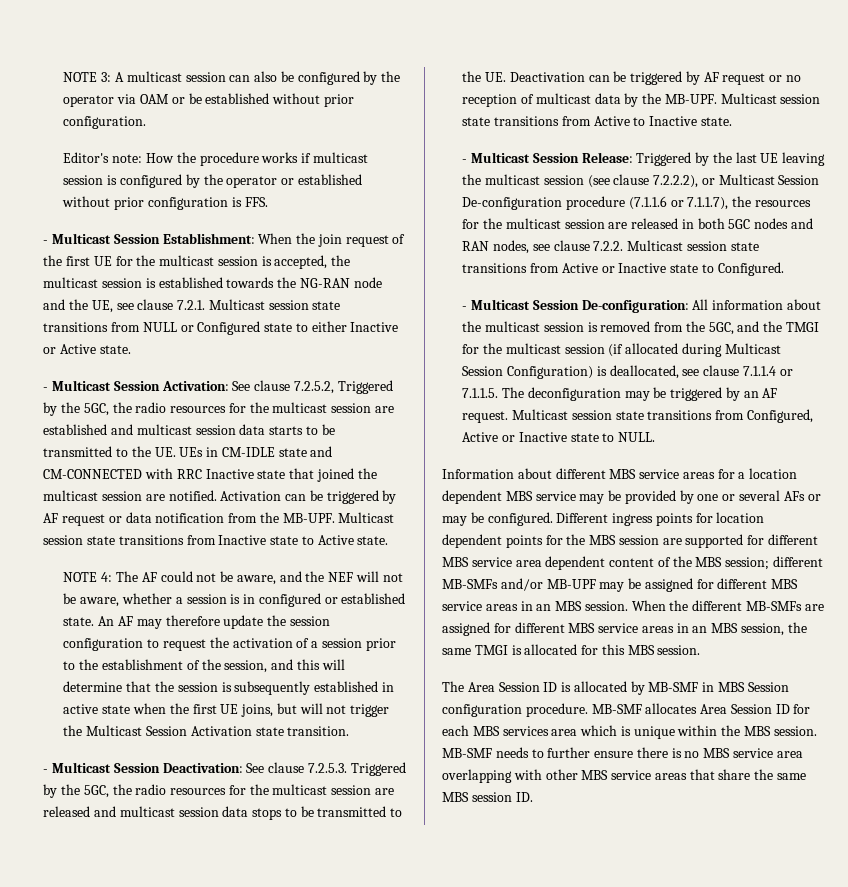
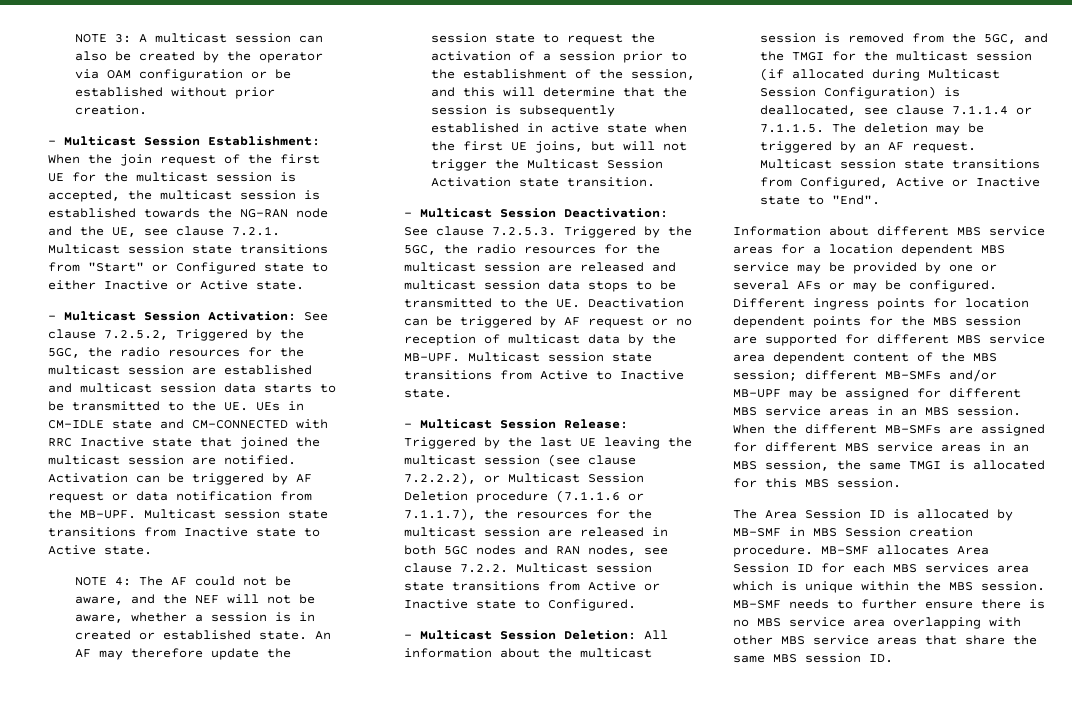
- NOTE 3: A multicast session can also be configured by the operator via OAM or be established without prior configuration.
- Editor's note: How the procedure works if multicast session is configured by the operator or established without prior configuration is FFS.
+ NOTE 3: A multicast session can also be created by the operator via OAM configuration or be established without prior creation.
- - Multicast Session Establishment: When the join request of the first UE for the multicast session is accepted, the multicast session is established towards the NG-RAN node and the UE, see clause 7.2.1. Multicast session state transitions from NULL or Configured state to either Inactive or Active state.
+ - Multicast Session Establishment: When the join request of the first UE for the multicast session is accepted, the multicast session is established towards the NG-RAN node and the UE, see clause 7.2.1. Multicast session state transitions from "Start" or Configured state to either Inactive or Active state.
- NOTE 4: The AF could not be aware, and the NEF will not be aware, whether a session is in configured or established state.
+ NOTE 4: The AF could not be aware, and the NEF will not be aware, whether a session is in created or established state.
- An AF may therefore update the session configuration to request the activation of a session prior to the establishment of the session, and this will determine that the session is subsequently established in active state when the first UE joins, but will not trigger the Multicast Session Activation state transition.
+ An AF may therefore update the session state to request the activation of a session prior to the establishment of the session, and this will determine that the session is subsequently established in active state when the first UE joins, but will not trigger the Multicast Session Activation state transition.
- - Multicast Session Release: Triggered by the last UE leaving the multicast session (see clause 7.2.2.2), or Multicast Session De-configuration procedure (7.1.1.6 or 7.1.1.7), the resources for the multicast session are released in both 5GC nodes and RAN nodes, see clause 7.2.2. Multicast session state transitions from Active or Inactive state to Configured.
+ - Multicast Session Release: Triggered by the last UE leaving the multicast session (see clause 7.2.2.2), or Multicast Session Deletion procedure (7.1.1.6 or 7.1.1.7), the resources for the multicast session are released in both 5GC nodes and RAN nodes, see clause 7.2.2. Multicast session state transitions from Active or Inactive state to Configured.
- - Multicast Session De-configuration: All information about the multicast session is removed from the 5GC, and the TMGI for the multicast session (if allocated during Multicast Session Configuration) is deallocated, see clause 7.1.1.4 or 7.1.1.5. The deconfiguration may be triggered by an AF request.
+ - Multicast Session Deletion: All information about the multicast session is removed from the 5GC, and the TMGI for the multicast session (if allocated during Multicast Session Configuration) is deallocated, see clause 7.1.1.4 or 7.1.1.5. The deletion may be triggered by an AF request.
- Multicast session state transitions from Configured, Active or Inactive state to NULL.
+ Multicast session state transitions from Configured, Active or Inactive state to "End".
- The Area Session ID is allocated by MB-SMF in MBS Session configuration procedure.
+ The Area Session ID is allocated by MB-SMF in MBS Session creation procedure.

